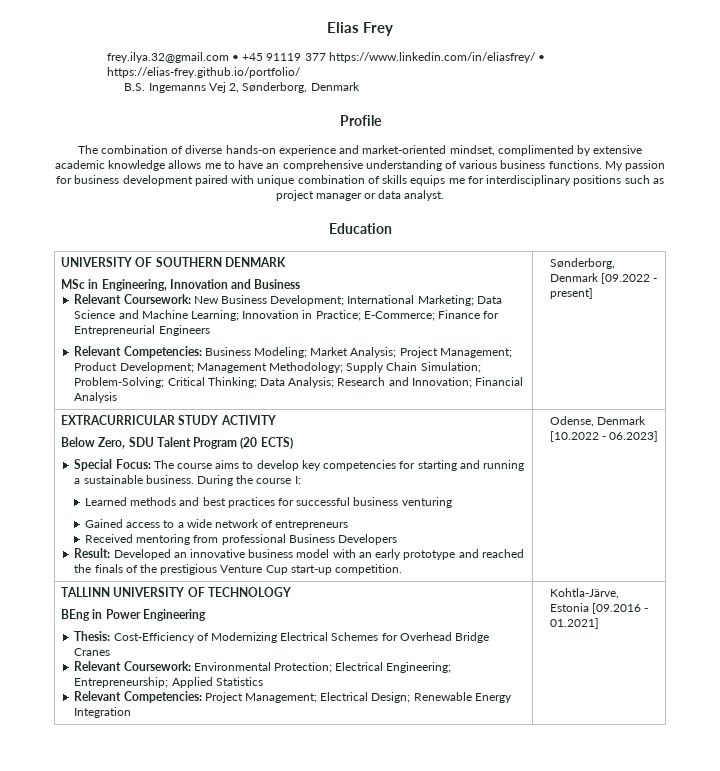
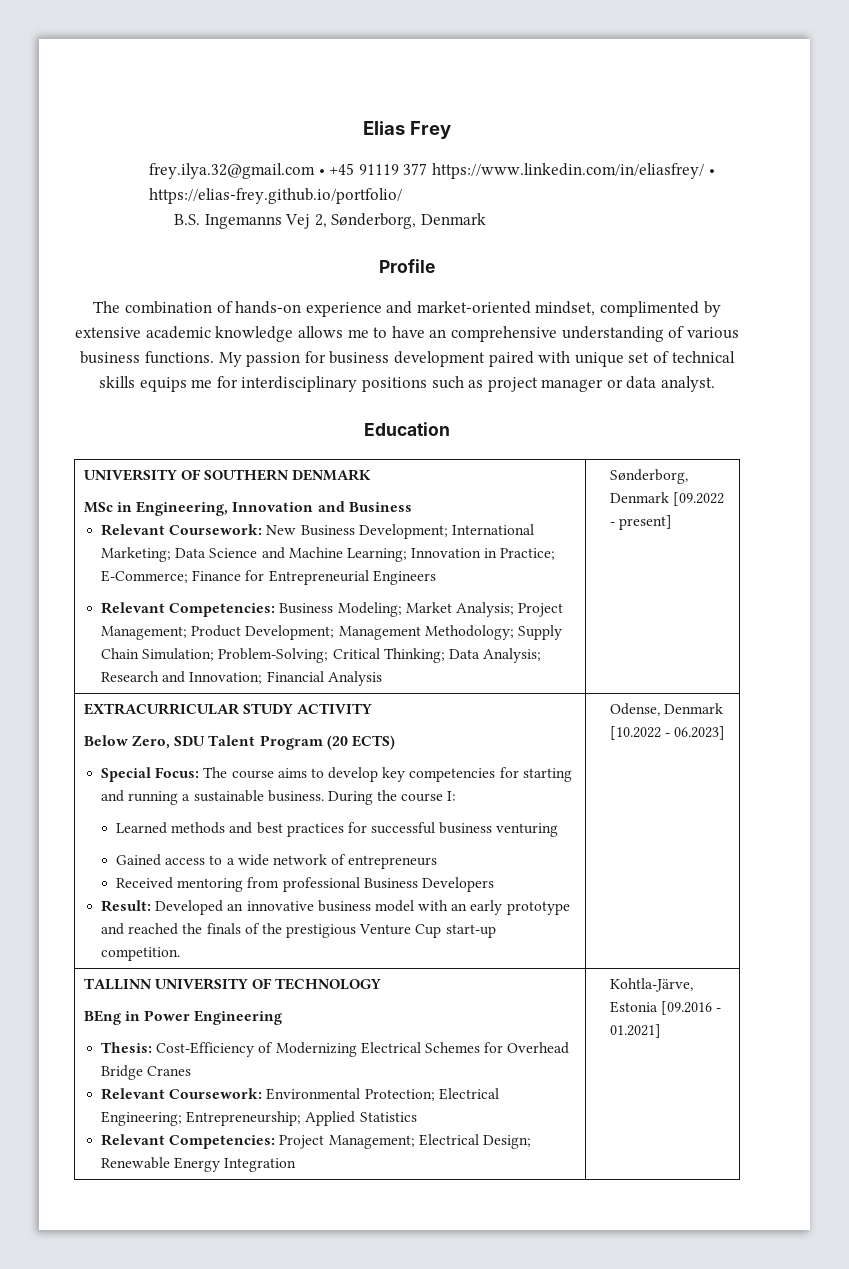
- The combination of diverse hands-on experience and market-oriented mindset, complimented by extensive academic knowledge allows me to have an comprehensive understanding of various business functions.
+ The combination of hands-on experience and market-oriented mindset, complimented by extensive academic knowledge allows me to have an comprehensive understanding of various business functions.
- My passion for business development paired with unique combination of skills equips me for interdisciplinary positions such as project manager or data analyst.
+ My passion for business development paired with unique set of technical skills equips me for interdisciplinary positions such as project manager or data analyst.

